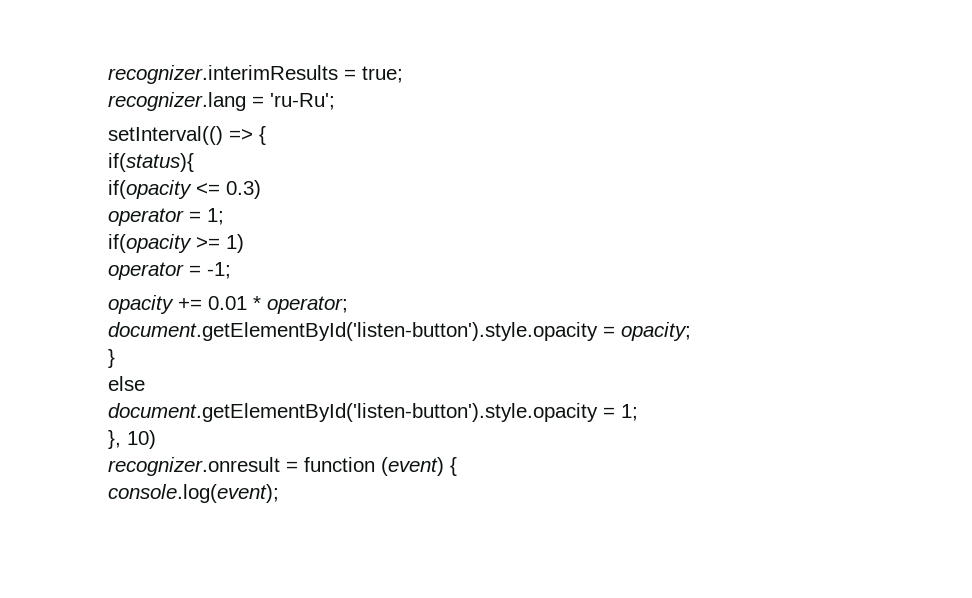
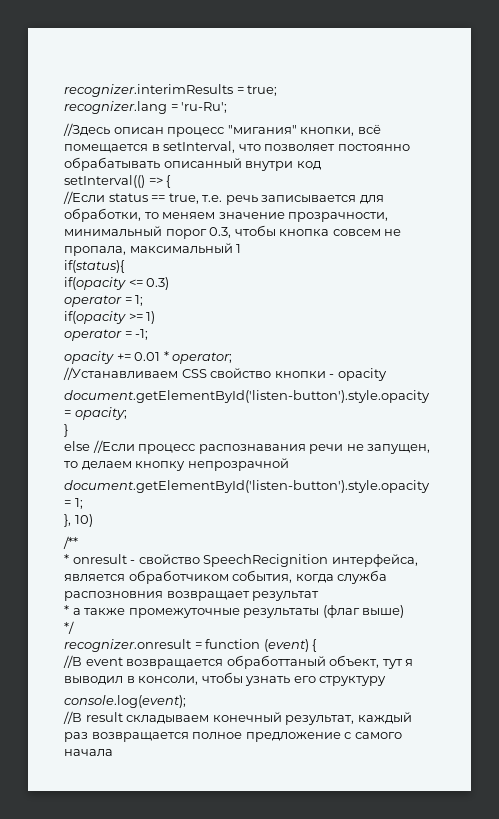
+ //Здесь описан процесс "мигания" кнопки, всё помещается в setInterval, что позволяет постоянно обрабатывать описанный внутри код
  setInterval(() => {
+ //Если status == true, т.е. речь записывается для обработки, то меняем значение прозрачности, минимальный порог 0.3, чтобы кнопка совсем не пропала, максимальный 1
+ //Устанавливаем CSS свойство кнопки - opacity
- else
+ else //Если процесс распознавания речи не запущен, то делаем кнопку непрозрачной
+ /**
+ * onresult - свойство SpeechRecignition интерфейса, является обработчиком события, когда служба распозновния возвращает результат
+ * а также промежуточные результаты (флаг выше)
+ */
+ //В event возвращается обработтаный объект, тут я выводил в консоли, чтобы узнать его структуру
  console.log(event);
+ //В result складываем конечный результат, каждый раз возвращается полное предложение с самого начала

